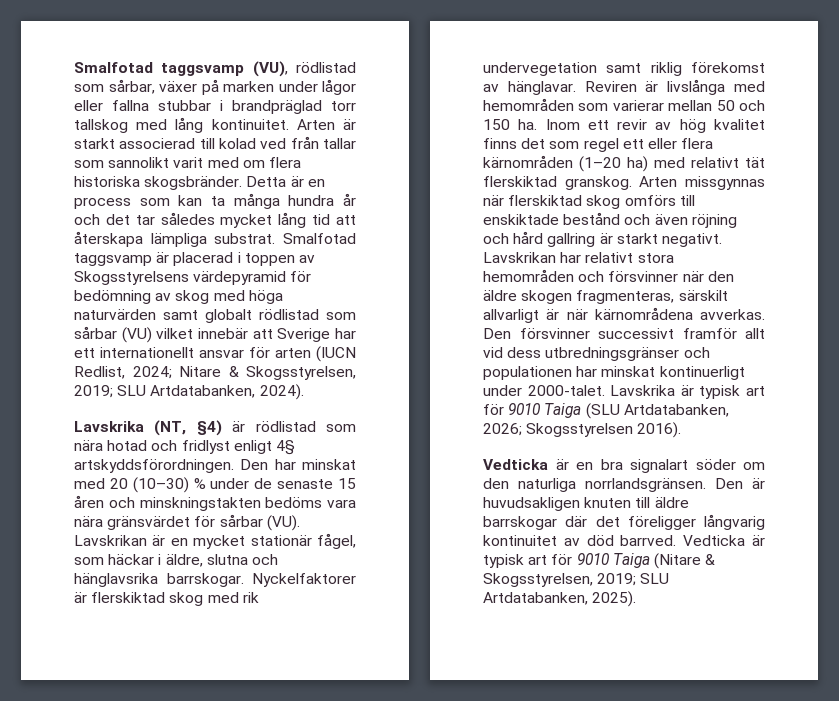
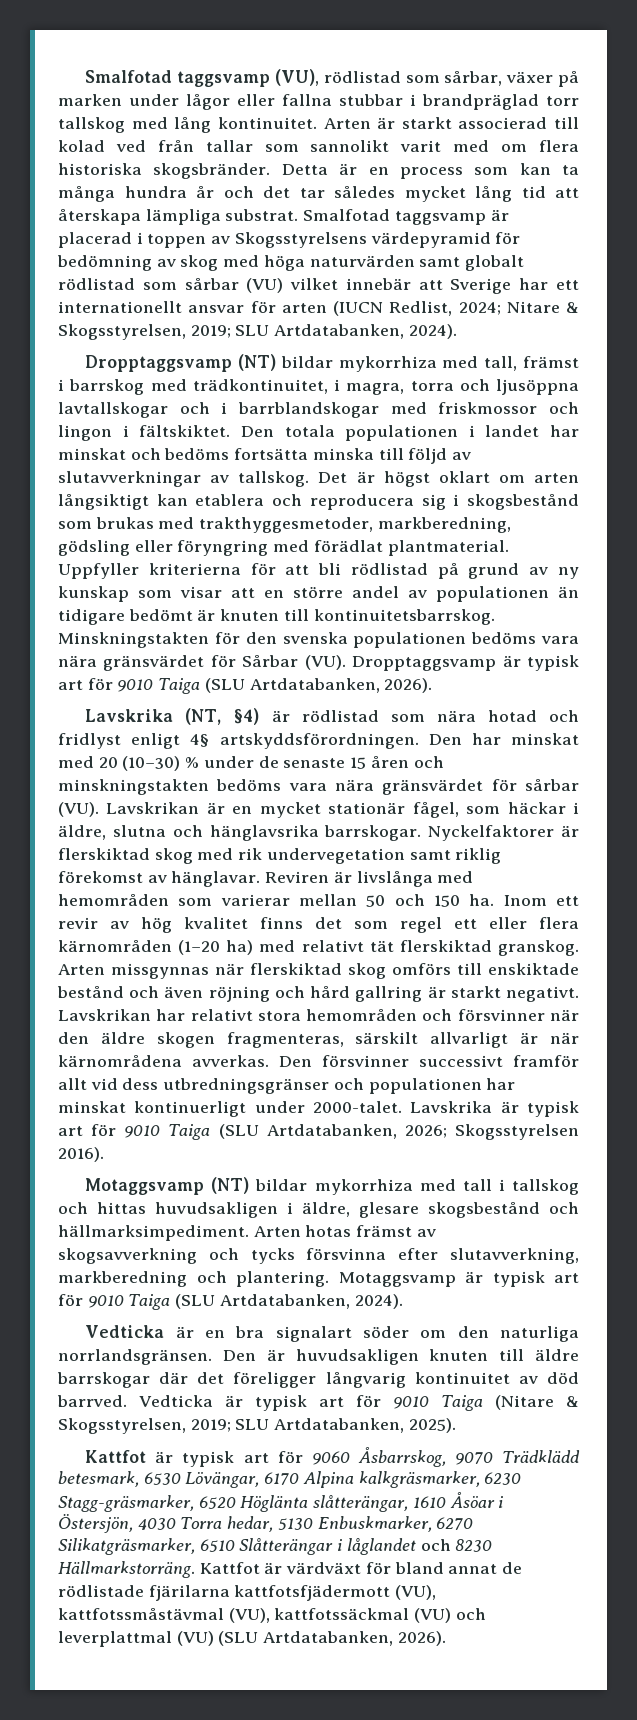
+ Dropptaggsvamp (NT) bildar mykorrhiza med tall, främst i barrskog med trädkontinuitet, i magra, torra och ljusöppna lavtallskogar och i barrblandskogar med friskmossor och lingon i fältskiktet. Den totala populationen i landet har minskat och bedöms fortsätta minska till följd av slutavverkningar av tallskog. Det är högst oklart om arten långsiktigt kan etablera och reproducera sig i skogsbestånd som brukas med trakthyggesmetoder, markberedning, gödsling eller föryngring med förädlat plantmaterial. Uppfyller kriterierna för att bli rödlistad på grund av ny kunskap som visar att en större andel av populationen än tidigare bedömt är knuten till kontinuitetsbarrskog. Minskningstakten för den svenska populationen bedöms vara nära gränsvärdet för Sårbar (VU). Dropptaggsvamp är typisk art för 9010 Taiga (SLU Artdatabanken, 2026).
+ Motaggsvamp (NT) bildar mykorrhiza med tall i tallskog och hittas huvudsakligen i äldre, glesare skogsbestånd och hällmarksimpediment. Arten hotas främst av skogsavverkning och tycks försvinna efter slutavverkning, markberedning och plantering. Motaggsvamp är typisk art för 9010 Taiga (SLU Artdatabanken, 2024).
+ Kattfot är typisk art för 9060 Åsbarrskog, 9070 Trädklädd betesmark, 6530 Lövängar, 6170 Alpina kalkgräsmarker, 6230 Stagg-gräsmarker, 6520 Höglänta slåtterängar, 1610 Åsöar i Östersjön, 4030 Torra hedar, 5130 Enbuskmarker, 6270 Silikatgräsmarker, 6510 Slåtterängar i låglandet och 8230 Hällmarkstorräng. Kattfot är värdväxt för bland annat de rödlistade fjärilarna kattfotsfjädermott (VU), kattfotssmåstävmal (VU), kattfotssäckmal (VU) och leverplattmal (VU) (SLU Artdatabanken, 2026).

